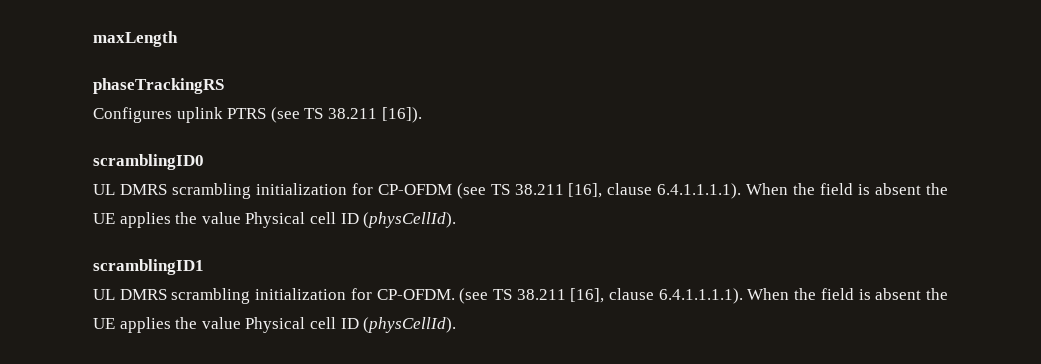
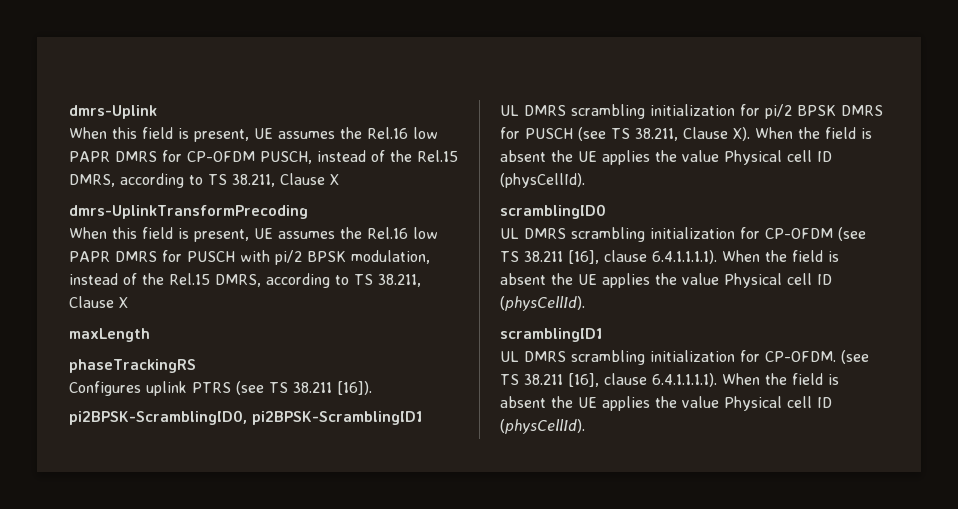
+ dmrs-Uplink
+ When this field is present, UE assumes the Rel.16 low PAPR DMRS for CP-OFDM PUSCH, instead of the Rel.15 DMRS, according to TS 38.211, Clause X
+ dmrs-UplinkTransformPrecoding
+ When this field is present, UE assumes the Rel.16 low PAPR DMRS for PUSCH with pi/2 BPSK modulation, instead of the Rel.15 DMRS, according to TS 38.211, Clause X
+ pi2BPSK-ScramblingID0, pi2BPSK-ScramblingID1
+ UL DMRS scrambling initialization for pi/2 BPSK DMRS for PUSCH (see TS 38.211, Clause X). When the field is absent the UE applies the value Physical cell ID (physCellId).

